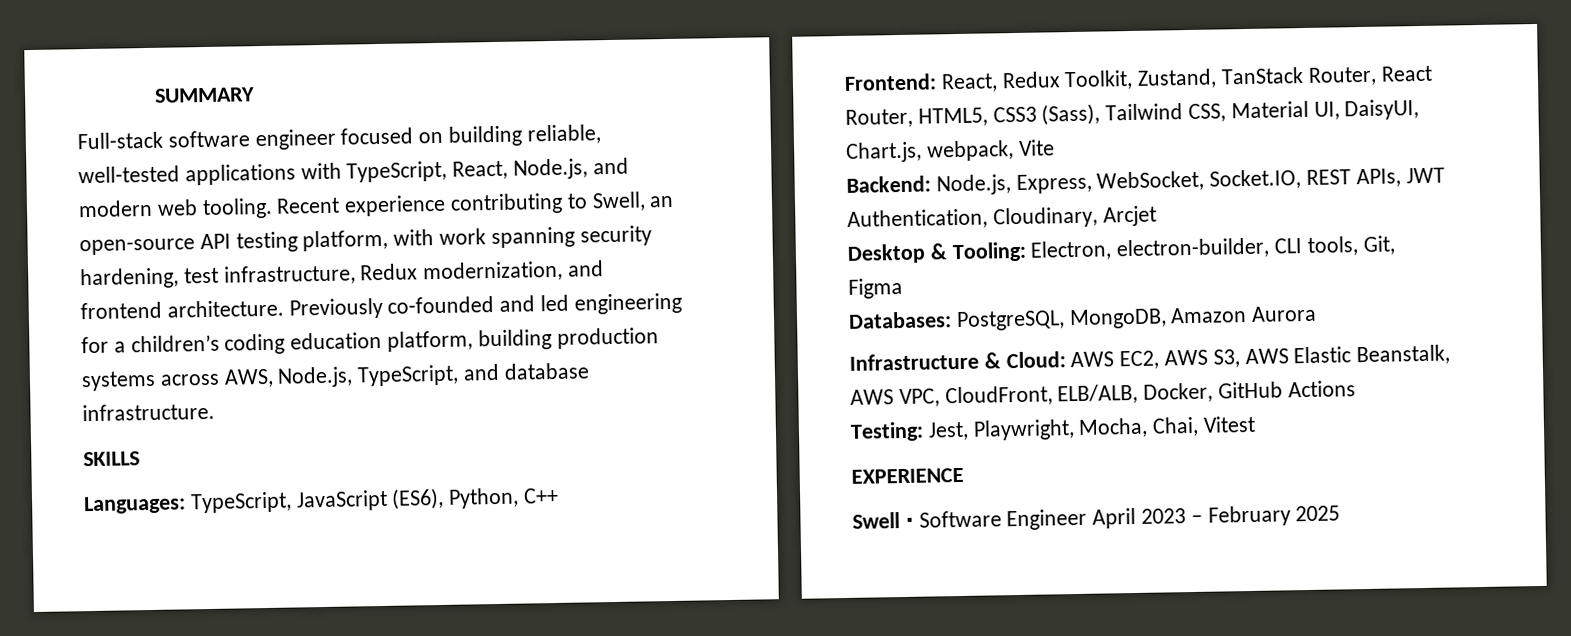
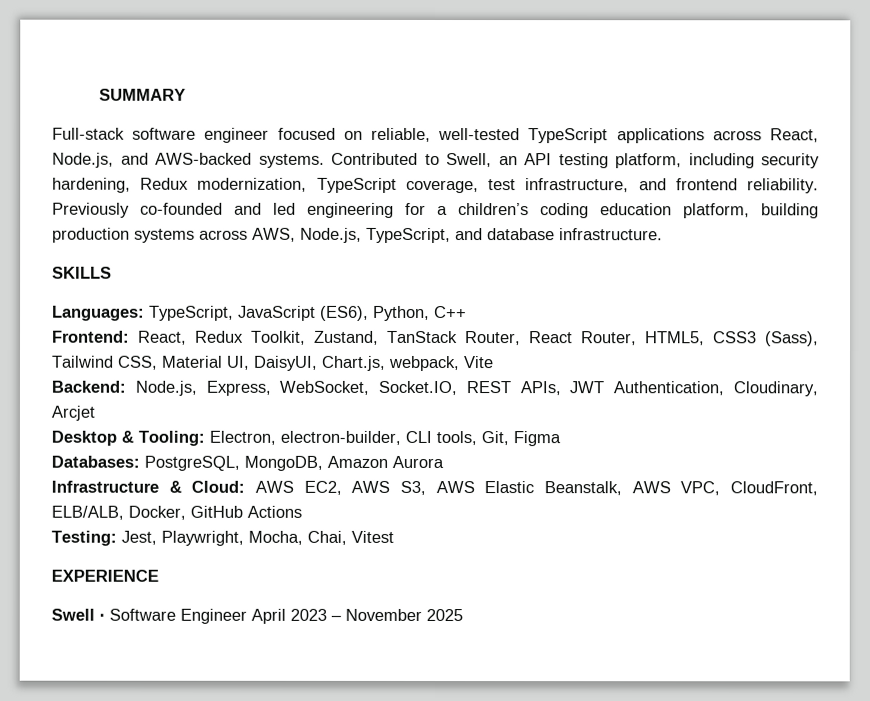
- Full-stack software engineer focused on building reliable, well-tested applications with TypeScript, React, Node.js, and modern web tooling. Recent experience contributing to Swell, an open-source API testing platform, with work spanning security hardening, test infrastructure, Redux modernization, and frontend architecture.
+ Full-stack software engineer focused on reliable, well-tested TypeScript applications across React, Node.js, and AWS-backed systems. Contributed to Swell, an API testing platform, including security hardening, Redux modernization, TypeScript coverage, test infrastructure, and frontend reliability.
- Swell ∙ Software Engineer April 2023 – February 2025
+ Swell ∙ Software Engineer April 2023 – November 2025

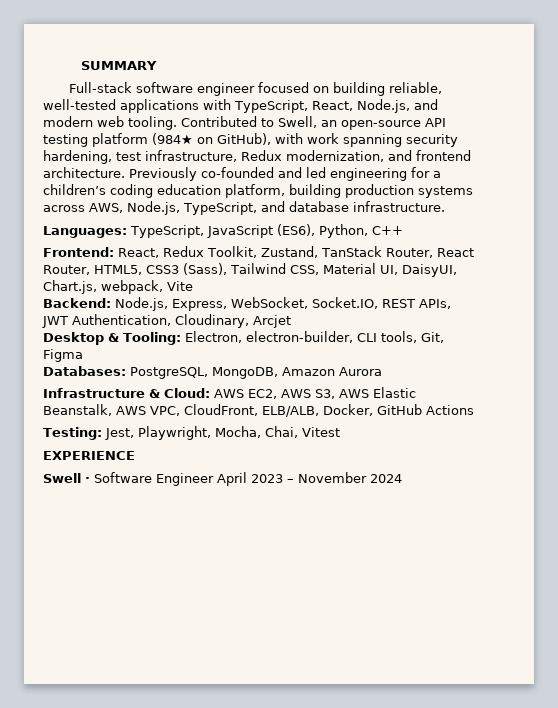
- Full-stack software engineer focused on reliable, well-tested TypeScript applications across React, Node.js, and AWS-backed systems.
+ Full-stack software engineer focused on building reliable, well-tested applications with TypeScript, React, Node.js, and modern web tooling.
- Contributed to Swell, an API testing platform, including security hardening, Redux modernization, TypeScript coverage, test infrastructure, and frontend reliability.
+ Contributed to Swell, an open-source API testing platform (984★ on GitHub), with work spanning security hardening, test infrastructure, Redux modernization, and frontend architecture.
- SKILLS
- Swell ∙ Software Engineer April 2023 – November 2025
+ Swell ∙ Software Engineer April 2023 – November 2024

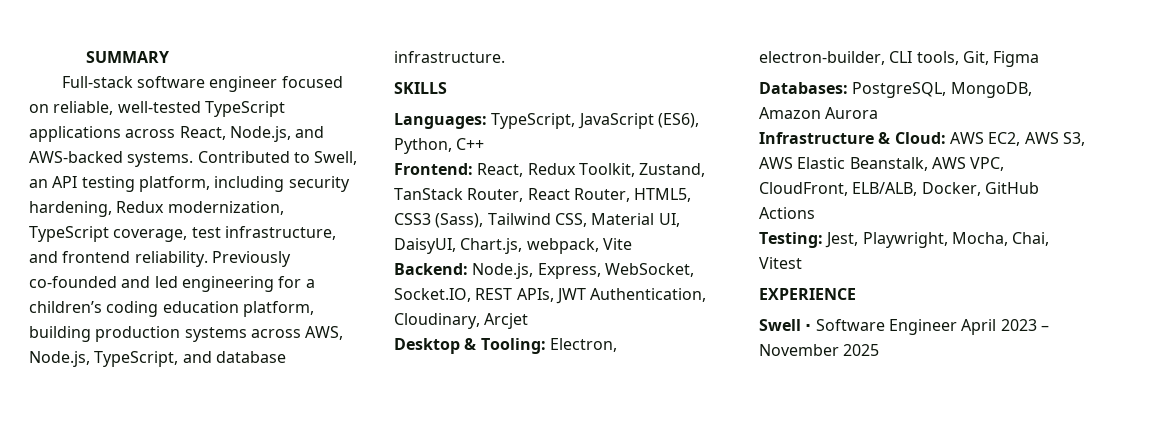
- Full-stack software engineer focused on building reliable, well-tested applications with TypeScript, React, Node.js, and modern web tooling.
+ Full-stack software engineer focused on reliable, well-tested TypeScript applications across React, Node.js, and AWS-backed systems.
- Contributed to Swell, an open-source API testing platform (984★ on GitHub), with work spanning security hardening, test infrastructure, Redux modernization, and frontend architecture.
+ Contributed to Swell, an API testing platform, including security hardening, Redux modernization, TypeScript coverage, test infrastructure, and frontend reliability.
+ SKILLS
- Swell ∙ Software Engineer April 2023 – November 2024
+ Swell ∙ Software Engineer April 2023 – November 2025

